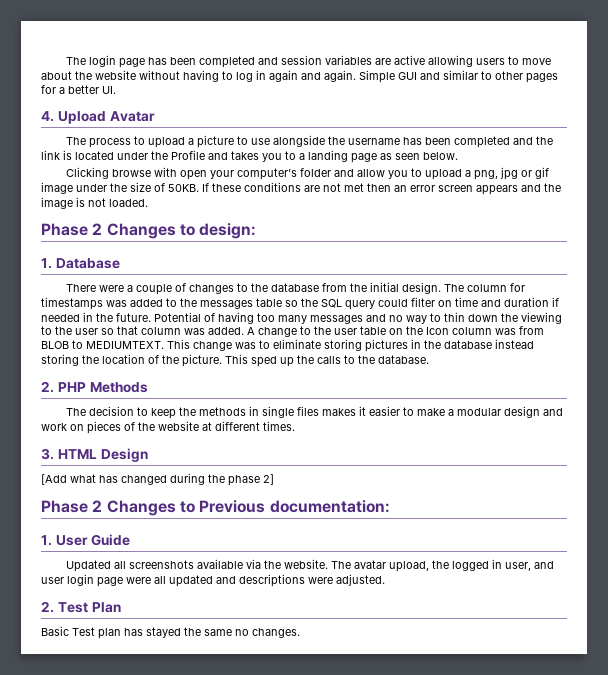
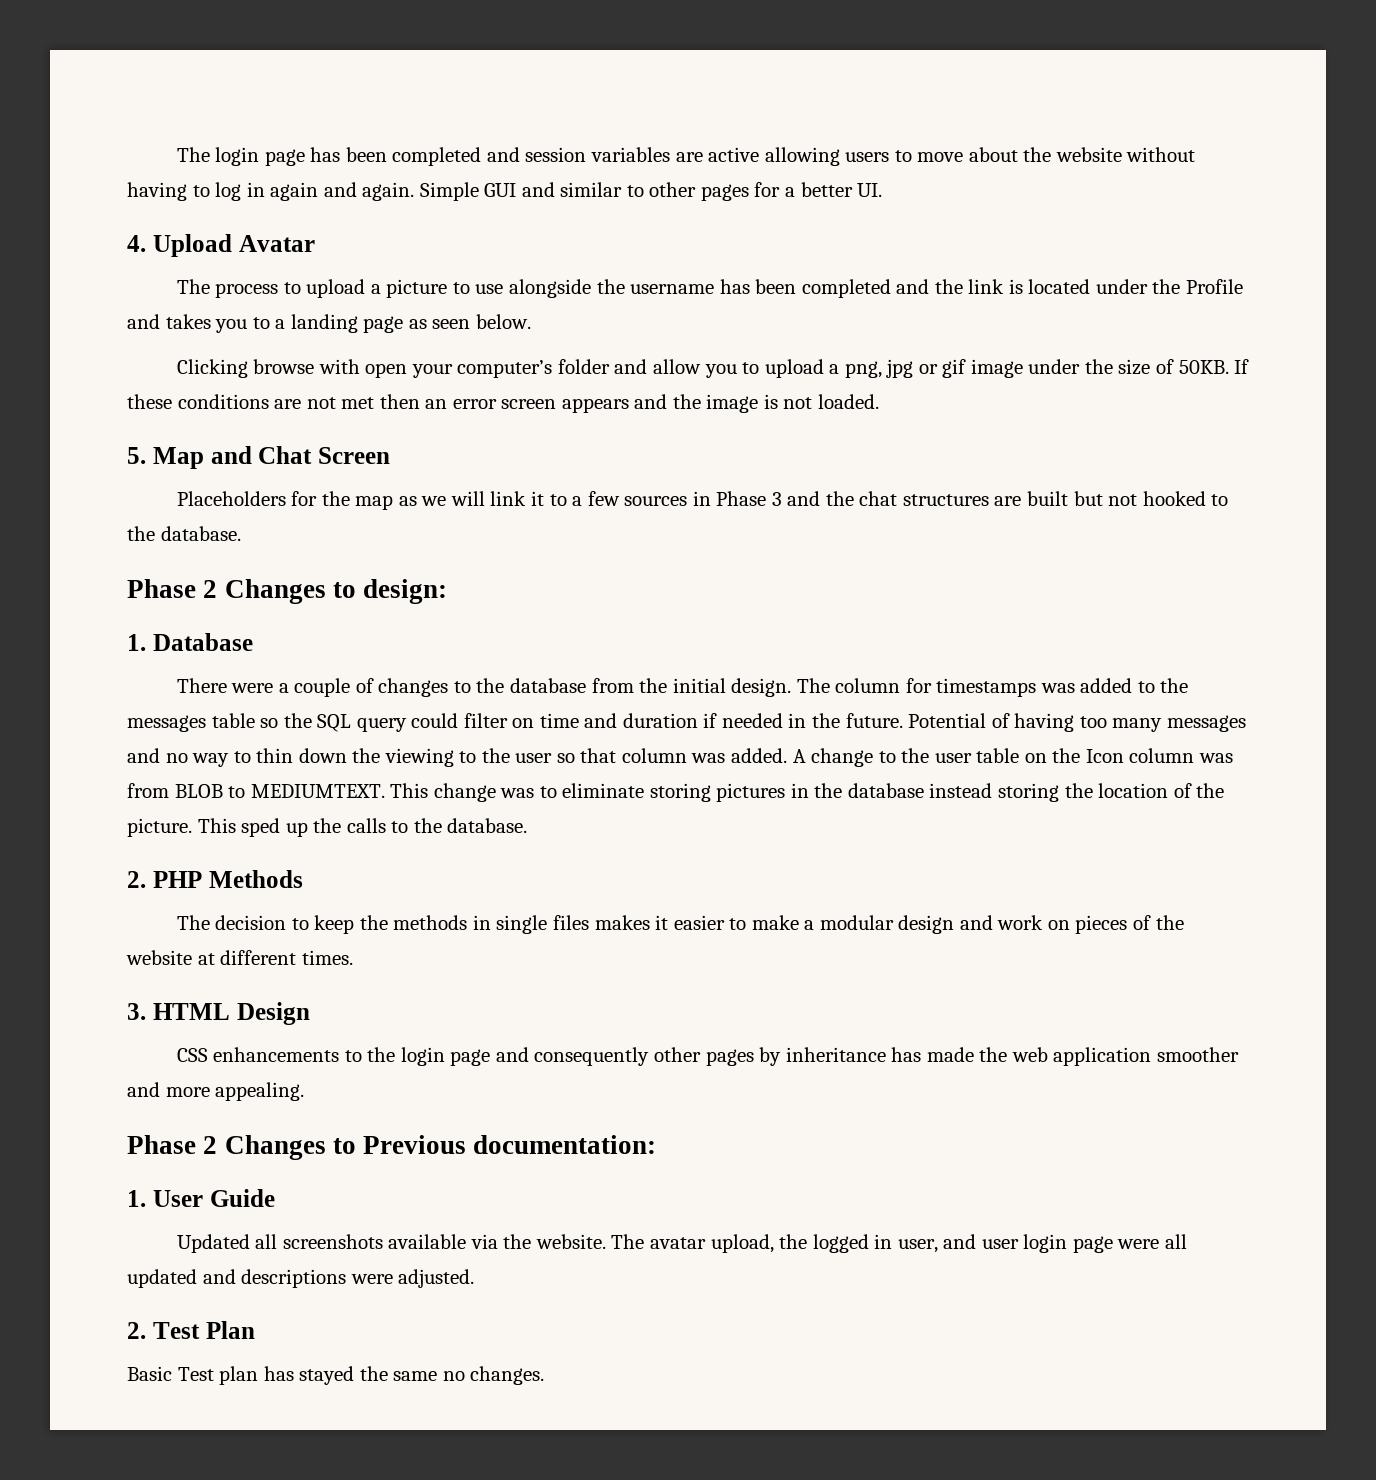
+ 5. Map and Chat Screen
+ Placeholders for the map as we will link it to a few sources in Phase 3 and the chat structures are built but not hooked to the database.
- [Add what has changed during the phase 2]
+ CSS enhancements to the login page and consequently other pages by inheritance has made the web application smoother and more appealing.

